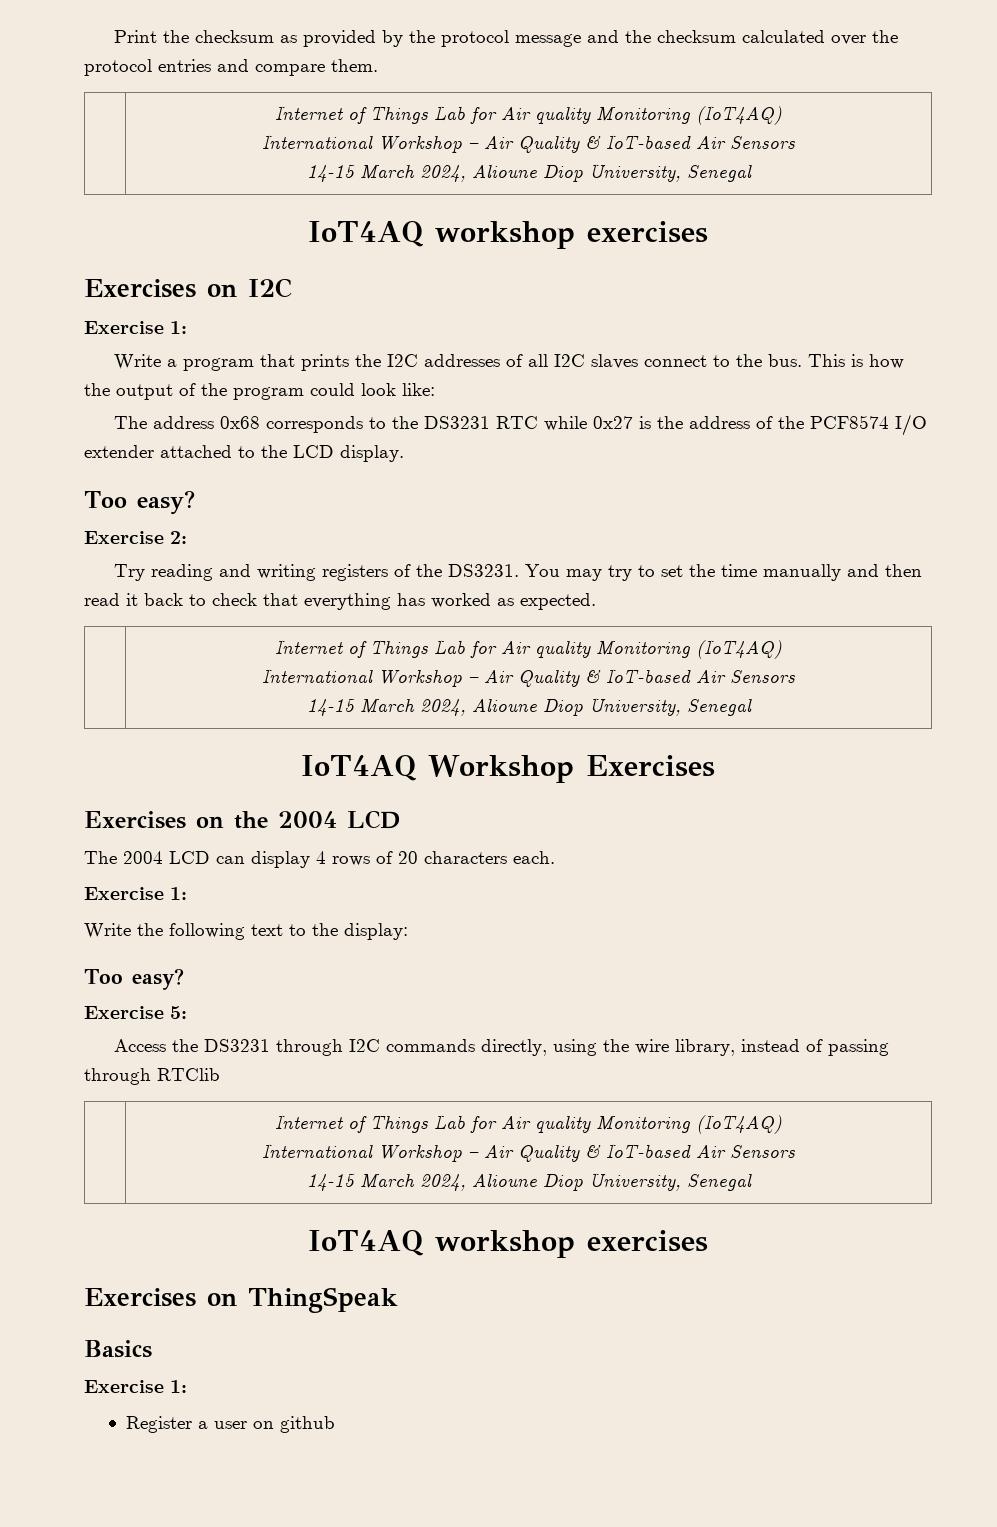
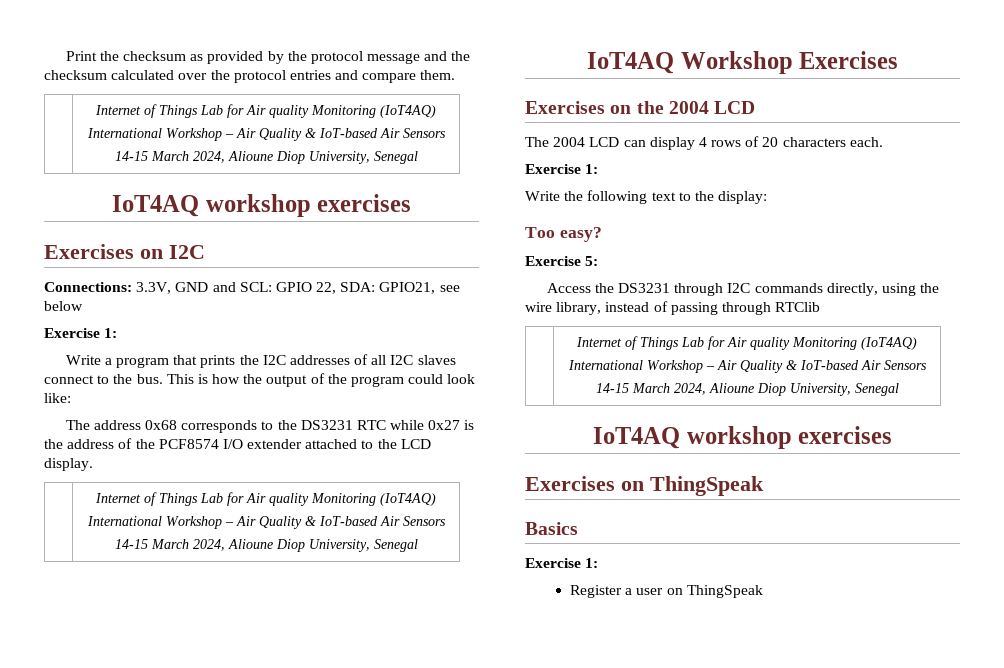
+ Connections: 3.3V, GND and SCL: GPIO 22, SDA: GPIO21, see below
  The address 0x68 corresponds to the DS3231 RTC while 0x27 is the address of the PCF8574 I/O extender attached to the LCD display.
- Too easy?
- Exercise 2:
- Try reading and writing registers of the DS3231. You may try to set the time manually and then read it back to check that everything has worked as expected.
- Register a user on github
+ Register a user on ThingSpeak

